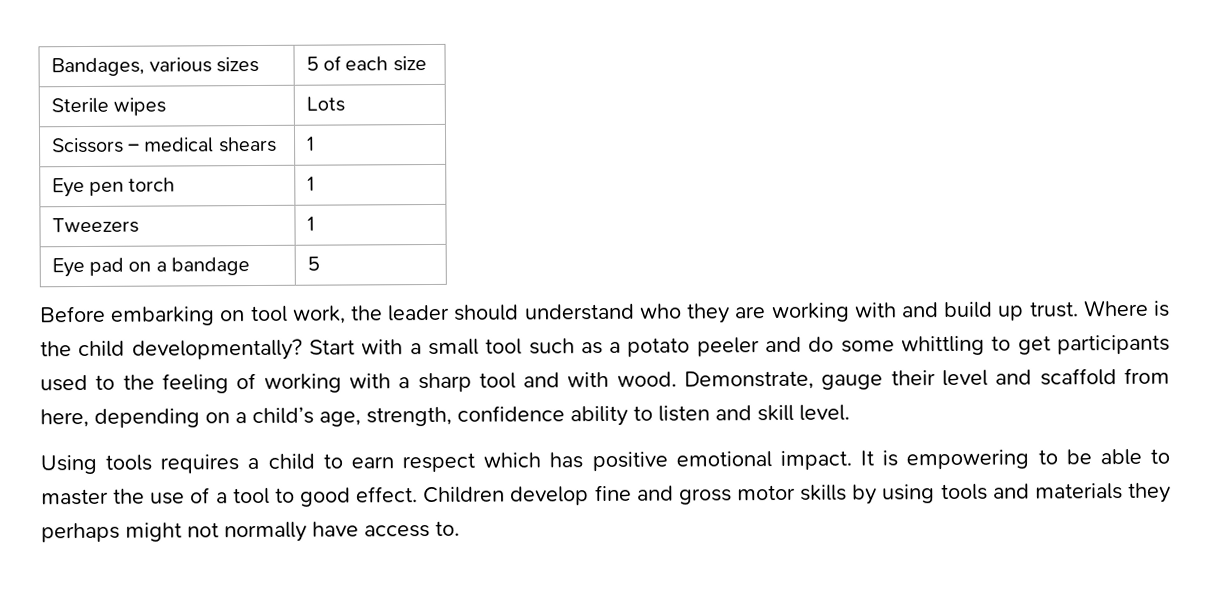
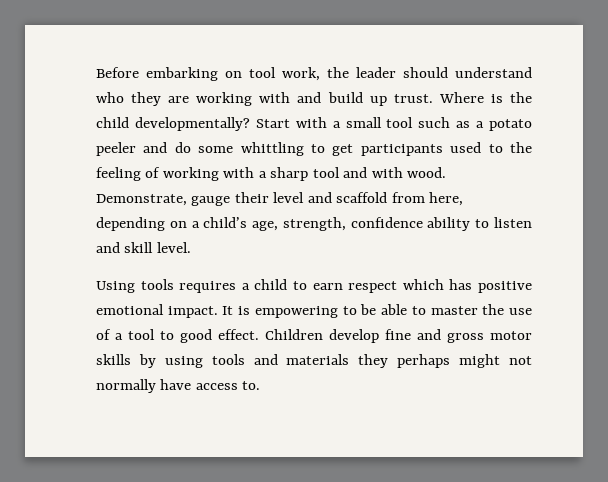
- Bandages, various sizes | 5 of each size
- Sterile wipes | Lots
- Scissors – medical shears | 1
- Eye pen torch | 1
- Tweezers | 1
- Eye pad on a bandage | 5

